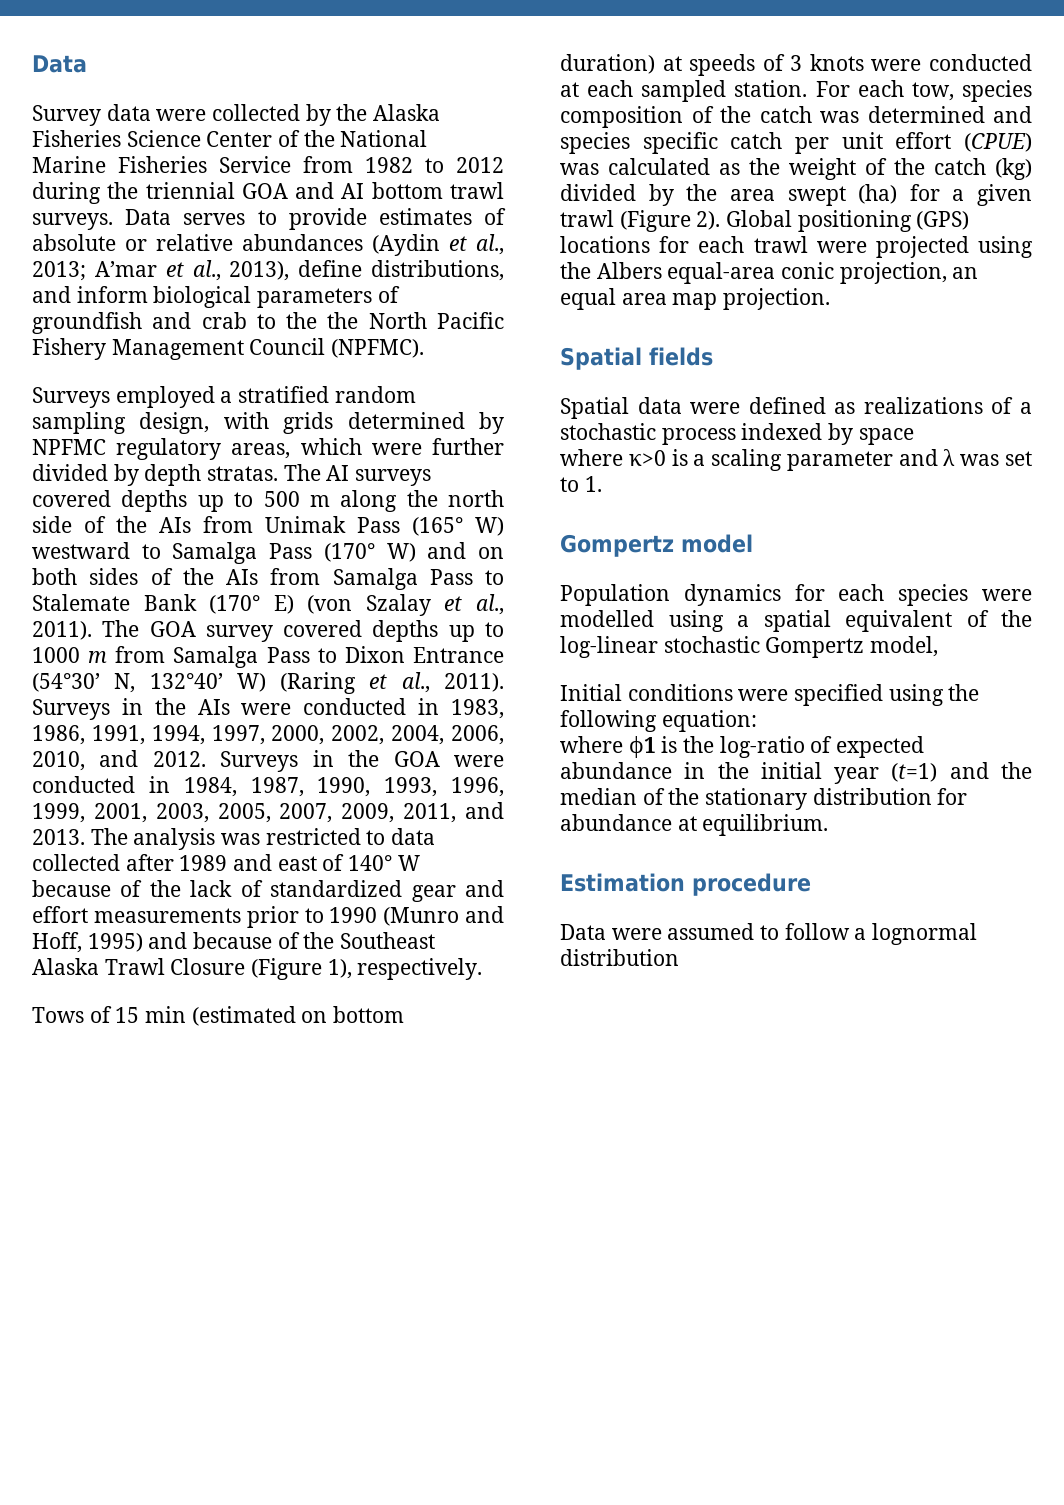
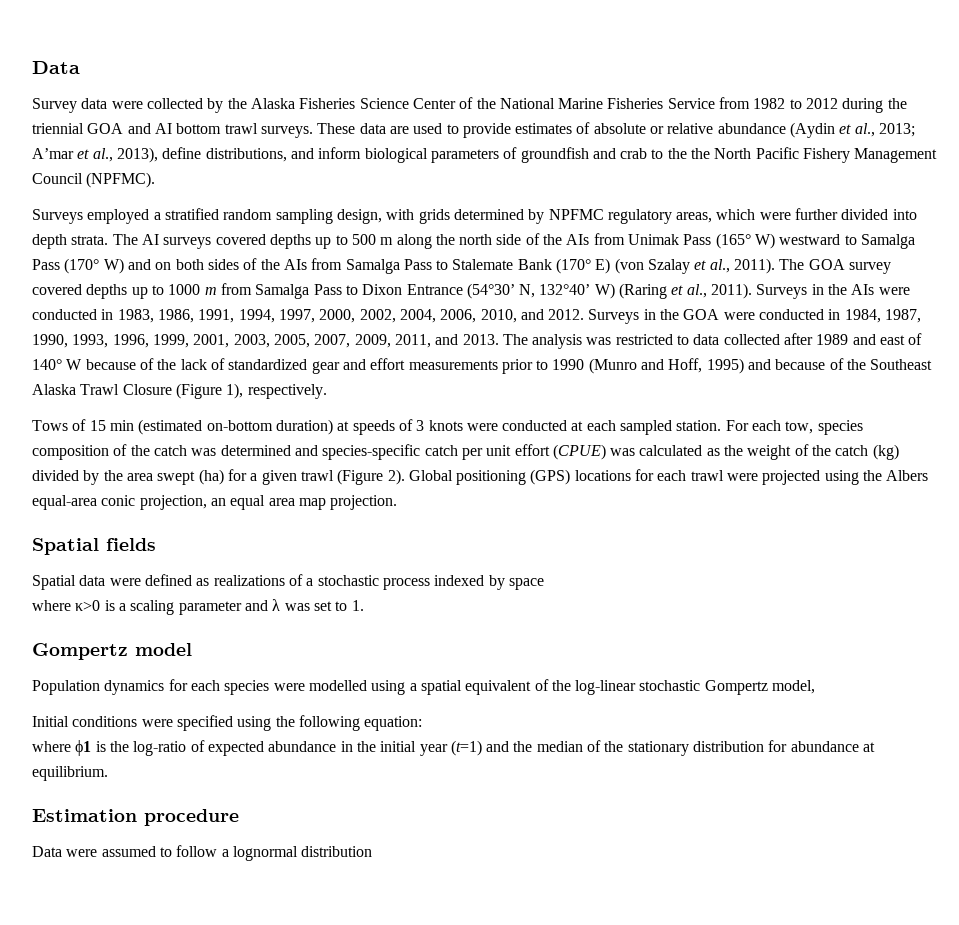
- Data serves to provide estimates of absolute or relative abundances (Aydin et al., 2013; A’mar et al., 2013), define distributions, and inform biological parameters of groundfish and crab to the the North Pacific Fishery Management Council (NPFMC).
+ These data are used to provide estimates of absolute or relative abundance (Aydin et al., 2013; A’mar et al., 2013), define distributions, and inform biological parameters of groundfish and crab to the the North Pacific Fishery Management Council (NPFMC).
- Surveys employed a stratified random sampling design, with grids determined by NPFMC regulatory areas, which were further divided by depth stratas.
+ Surveys employed a stratified random sampling design, with grids determined by NPFMC regulatory areas, which were further divided into depth strata.
- Tows of 15 min (estimated on bottom duration) at speeds of 3 knots were conducted at each sampled station.
+ Tows of 15 min (estimated on-bottom duration) at speeds of 3 knots were conducted at each sampled station.
- For each tow, species composition of the catch was determined and species specific catch per unit effort (CPUE) was calculated as the weight of the catch (kg) divided by the area swept (ha) for a given trawl (Figure 2).
+ For each tow, species composition of the catch was determined and species-specific catch per unit effort (CPUE) was calculated as the weight of the catch (kg) divided by the area swept (ha) for a given trawl (Figure 2).

